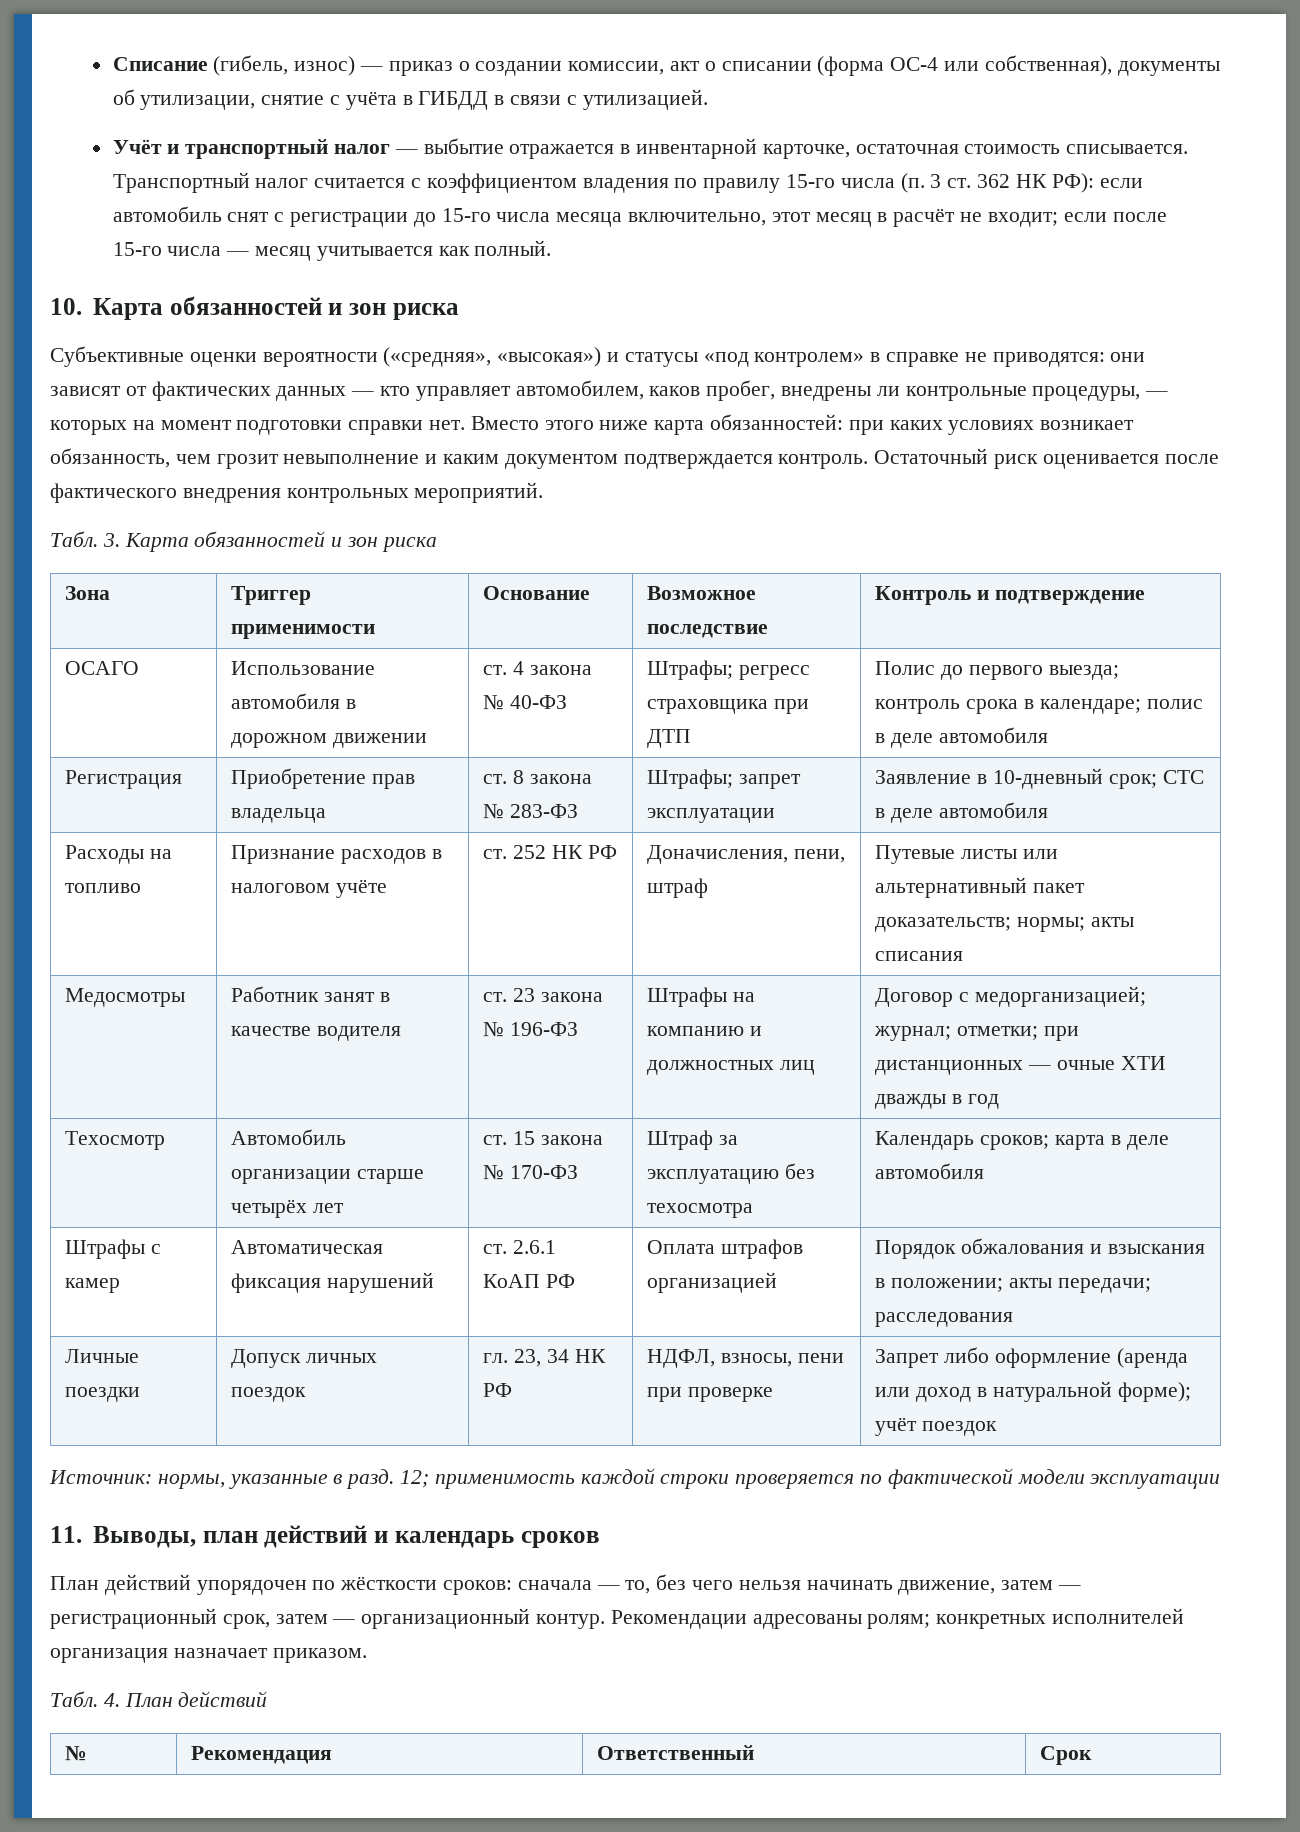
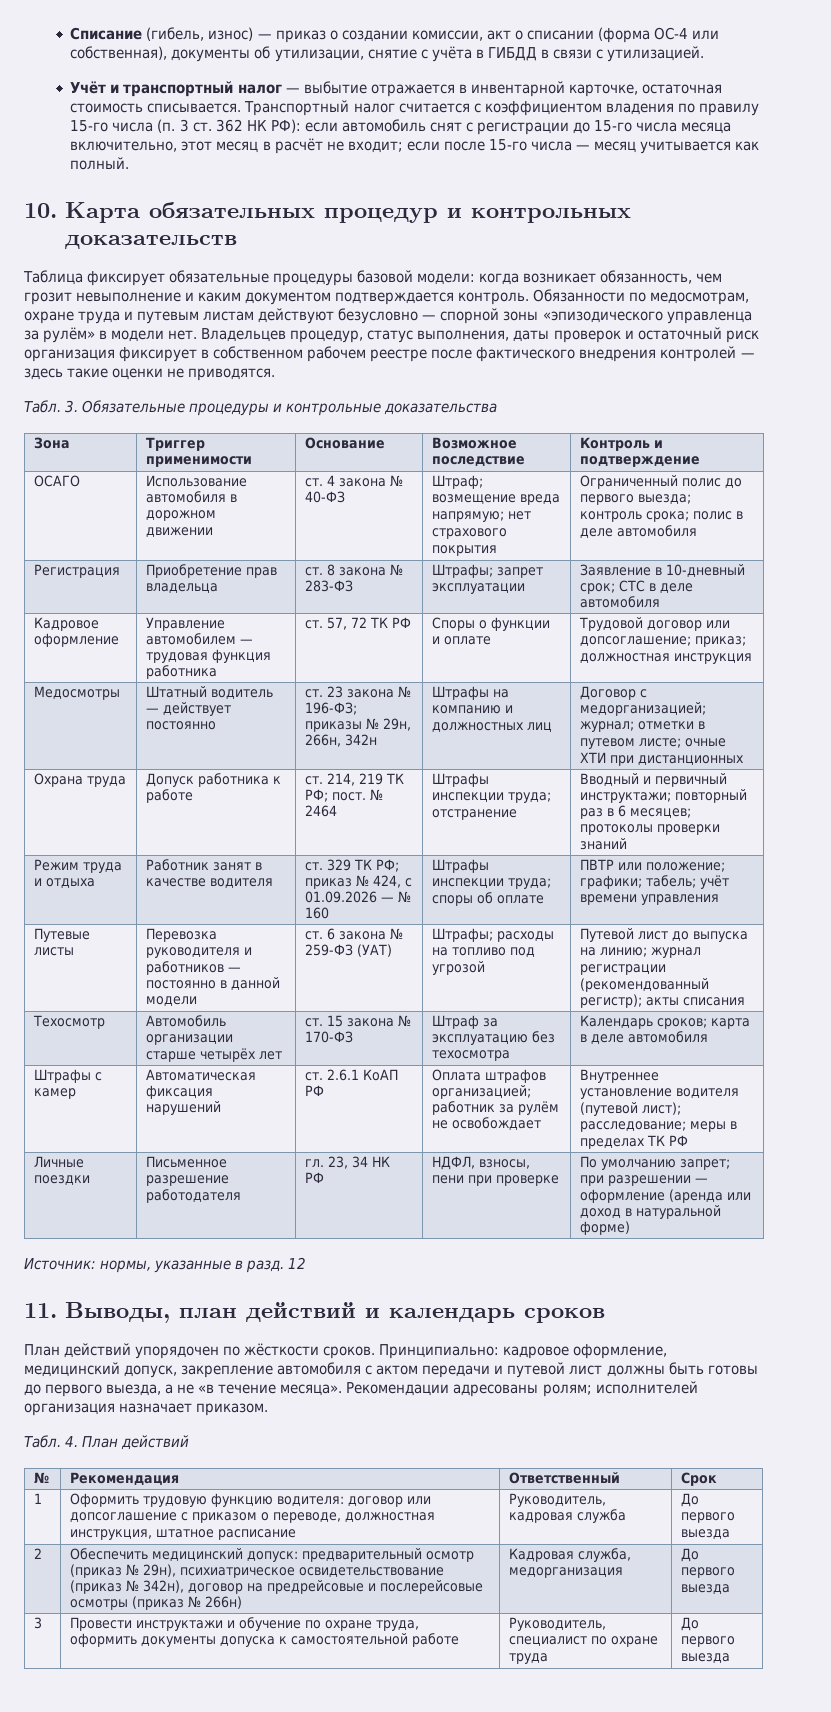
- 10. Карта обязанностей и зон риска
- Субъективные оценки вероятности («средняя», «высокая») и статусы «под контролем» в справке не приводятся: они зависят от фактических данных — кто управляет автомобилем, каков пробег, внедрены ли контрольные процедуры, — которых на момент подготовки справки нет. Вместо этого ниже карта обязанностей: при каких условиях возникает обязанность, чем грозит невыполнение и каким документом подтверждается контроль.
+ 10. Карта обязательных процедур и контрольных доказательств
+ Таблица фиксирует обязательные процедуры базовой модели: когда возникает обязанность, чем грозит невыполнение и каким документом подтверждается контроль.
- Остаточный риск оценивается после фактического внедрения контрольных мероприятий.
- Табл. 3. Карта обязанностей и зон риска
+ Обязанности по медосмотрам, охране труда и путевым листам действуют безусловно — спорной зоны «эпизодического управленца за рулём» в модели нет. Владельцев процедур, статус выполнения, даты проверок и остаточный риск организация фиксирует в собственном рабочем реестре после фактического внедрения контролей — здесь такие оценки не приводятся.
+ Табл. 3. Обязательные процедуры и контрольные доказательства
- ОСАГО | Использование автомобиля в дорожном движении | ст. 4 закона № 40-ФЗ | Штрафы; регресс страховщика при ДТП | Полис до первого выезда; контроль срока в календаре; полис в деле автомобиля
+ ОСАГО | Использование автомобиля в дорожном движении | ст. 4 закона № 40-ФЗ | Штраф; возмещение вреда напрямую; нет страхового покрытия | Ограниченный полис до первого выезда; контроль срока; полис в деле автомобиля
- Расходы на топливо | Признание расходов в налоговом учёте | ст. 252 НК РФ | Доначисления, пени, штраф | Путевые листы или альтернативный пакет доказательств; нормы; акты списания
- Медосмотры | Работник занят в качестве водителя | ст. 23 закона № 196-ФЗ | Штрафы на компанию и должностных лиц | Договор с медорганизацией; журнал; отметки; при дистанционных — очные ХТИ дважды в год
+ Кадровое оформление | Управление автомобилем — трудовая функция работника | ст. 57, 72 ТК РФ | Споры о функции и оплате | Трудовой договор или допсоглашение; приказ; должностная инструкция
+ Медосмотры | Штатный водитель — действует постоянно | ст. 23 закона № 196-ФЗ; приказы № 29н, 266н, 342н | Штрафы на компанию и должностных лиц | Договор с медорганизацией; журнал; отметки в путевом листе; очные ХТИ при дистанционных
+ Охрана труда | Допуск работника к работе | ст. 214, 219 ТК РФ; пост. № 2464 | Штрафы инспекции труда; отстранение | Вводный и первичный инструктажи; повторный раз в 6 месяцев; протоколы проверки знаний
+ Режим труда и отдыха | Работник занят в качестве водителя | ст. 329 ТК РФ; приказ № 424, с 01.09.2026 — № 160 | Штрафы инспекции труда; споры об оплате | ПВТР или положение; графики; табель; учёт времени управления
+ Путевые листы | Перевозка руководителя и работников — постоянно в данной модели | ст. 6 закона № 259-ФЗ (УАТ) | Штрафы; расходы на топливо под угрозой | Путевой лист до выпуска на линию; журнал регистрации (рекомендованный регистр); акты списания
- Штрафы с камер | Автоматическая фиксация нарушений | ст. 2.6.1 КоАП РФ | Оплата штрафов организацией | Порядок обжалования и взыскания в положении; акты передачи; расследования
+ Штрафы с камер | Автоматическая фиксация нарушений | ст. 2.6.1 КоАП РФ | Оплата штрафов организацией; работник за рулём не освобождает | Внутреннее установление водителя (путевой лист); расследование; меры в пределах ТК РФ
- Личные поездки | Допуск личных поездок | гл. 23, 34 НК РФ | НДФЛ, взносы, пени при проверке | Запрет либо оформление (аренда или доход в натуральной форме); учёт поездок
+ Личные поездки | Письменное разрешение работодателя | гл. 23, 34 НК РФ | НДФЛ, взносы, пени при проверке | По умолчанию запрет; при разрешении — оформление (аренда или доход в натуральной форме)
- 12; применимость каждой строки проверяется по фактической модели эксплуатации
+ 12
- План действий упорядочен по жёсткости сроков: сначала — то, без чего нельзя начинать движение, затем — регистрационный срок, затем — организационный контур.
+ План действий упорядочен по жёсткости сроков. Принципиально: кадровое оформление, медицинский допуск, закрепление автомобиля с актом передачи и путевой лист должны быть готовы до первого выезда, а не «в течение месяца».
- Рекомендации адресованы ролям; конкретных исполнителей организация назначает приказом.
+ Рекомендации адресованы ролям; исполнителей организация назначает приказом.
+ 1 | Оформить трудовую функцию водителя: договор или допсоглашение с приказом о переводе, должностная инструкция, штатное расписание | Руководитель, кадровая служба | До первого выезда
+ 2 | Обеспечить медицинский допуск: предварительный осмотр (приказ № 29н), психиатрическое освидетельствование (приказ № 342н), договор на предрейсовые и послерейсовые осмотры (приказ № 266н) | Кадровая служба, медорганизация | До первого выезда
+ 3 | Провести инструктажи и обучение по охране труда, оформить документы допуска к самостоятельной работе | Руководитель, специалист по охране труда | До первого выезда

